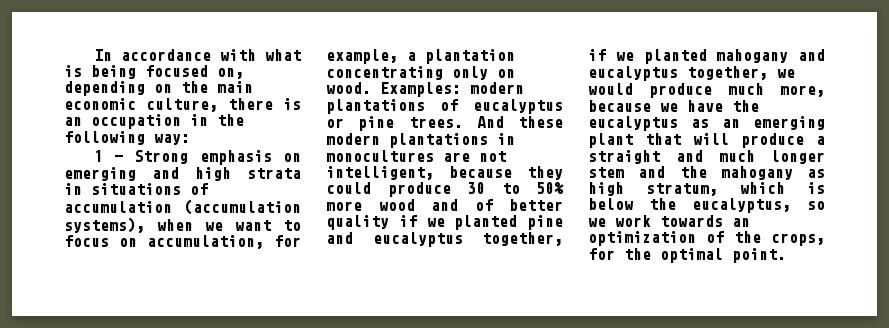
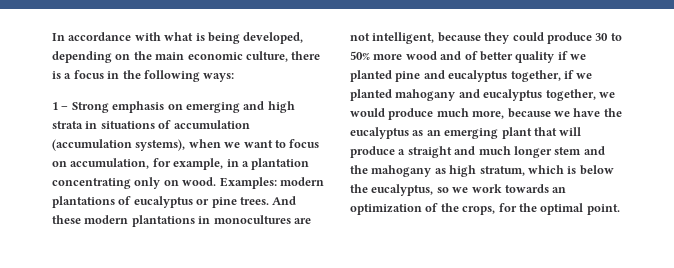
- In accordance with what is being focused on, depending on the main economic culture, there is an occupation in the following way:
+ In accordance with what is being developed, depending on the main economic culture, there is a focus in the following ways:
- 1 – Strong emphasis on emerging and high strata in situations of accumulation (accumulation systems), when we want to focus on accumulation, for example, a plantation concentrating only on wood.
+ 1 – Strong emphasis on emerging and high strata in situations of accumulation (accumulation systems), when we want to focus on accumulation, for example, in a plantation concentrating only on wood.

